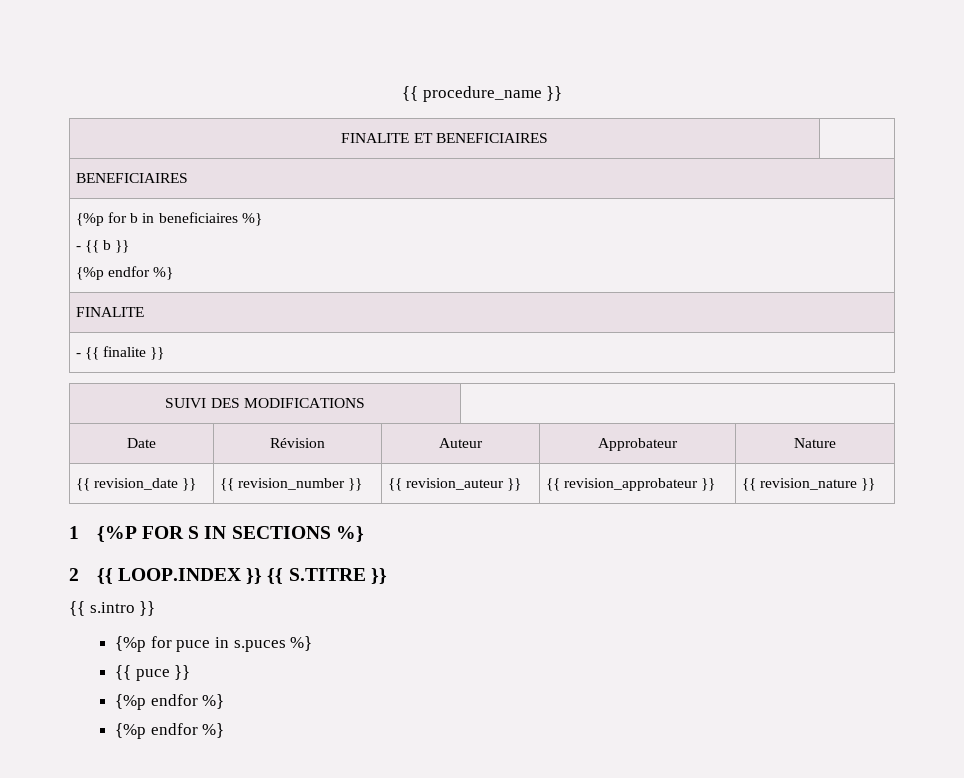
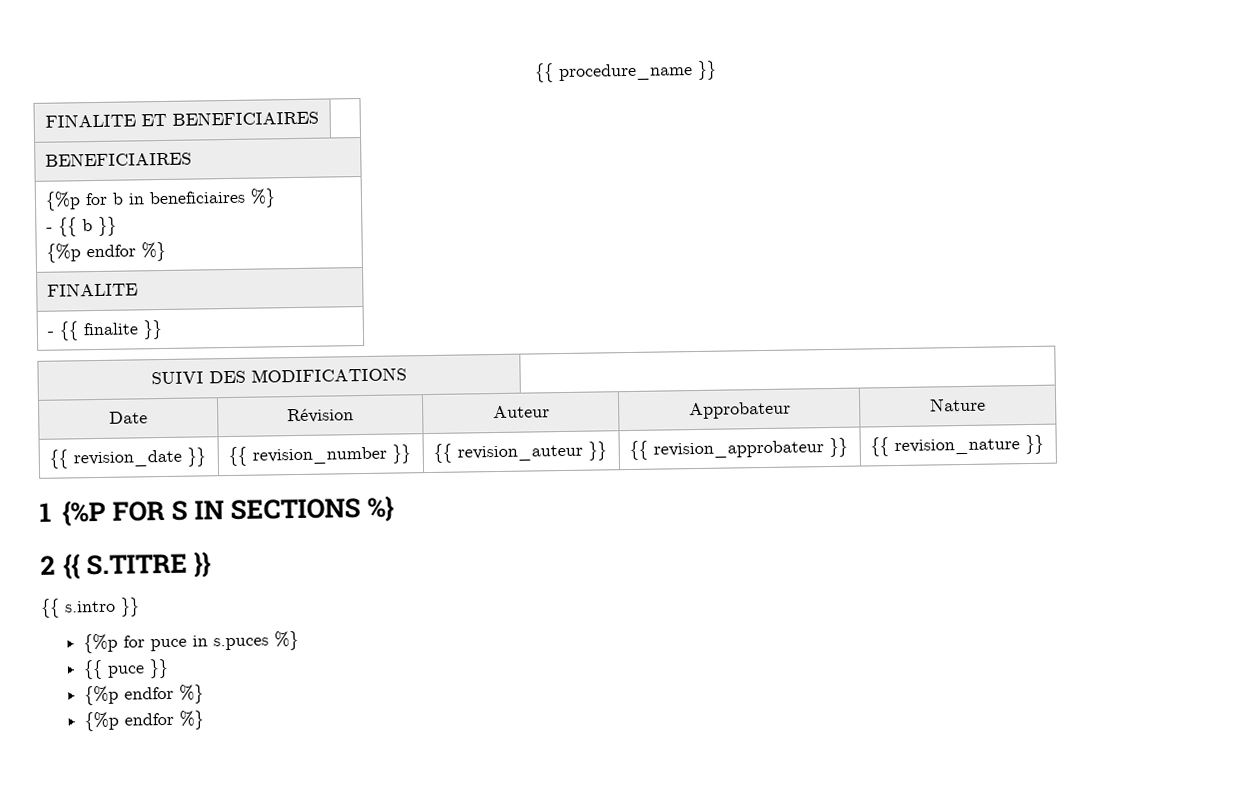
- 2 {{ LOOP.INDEX }} {{ S.TITRE }}
+ 2 {{ S.TITRE }}

